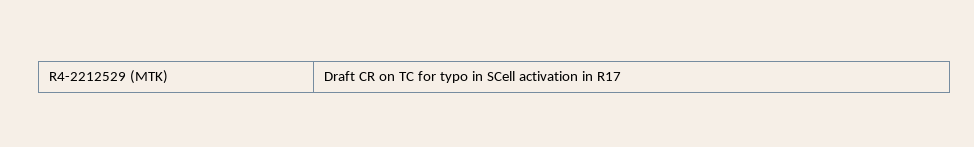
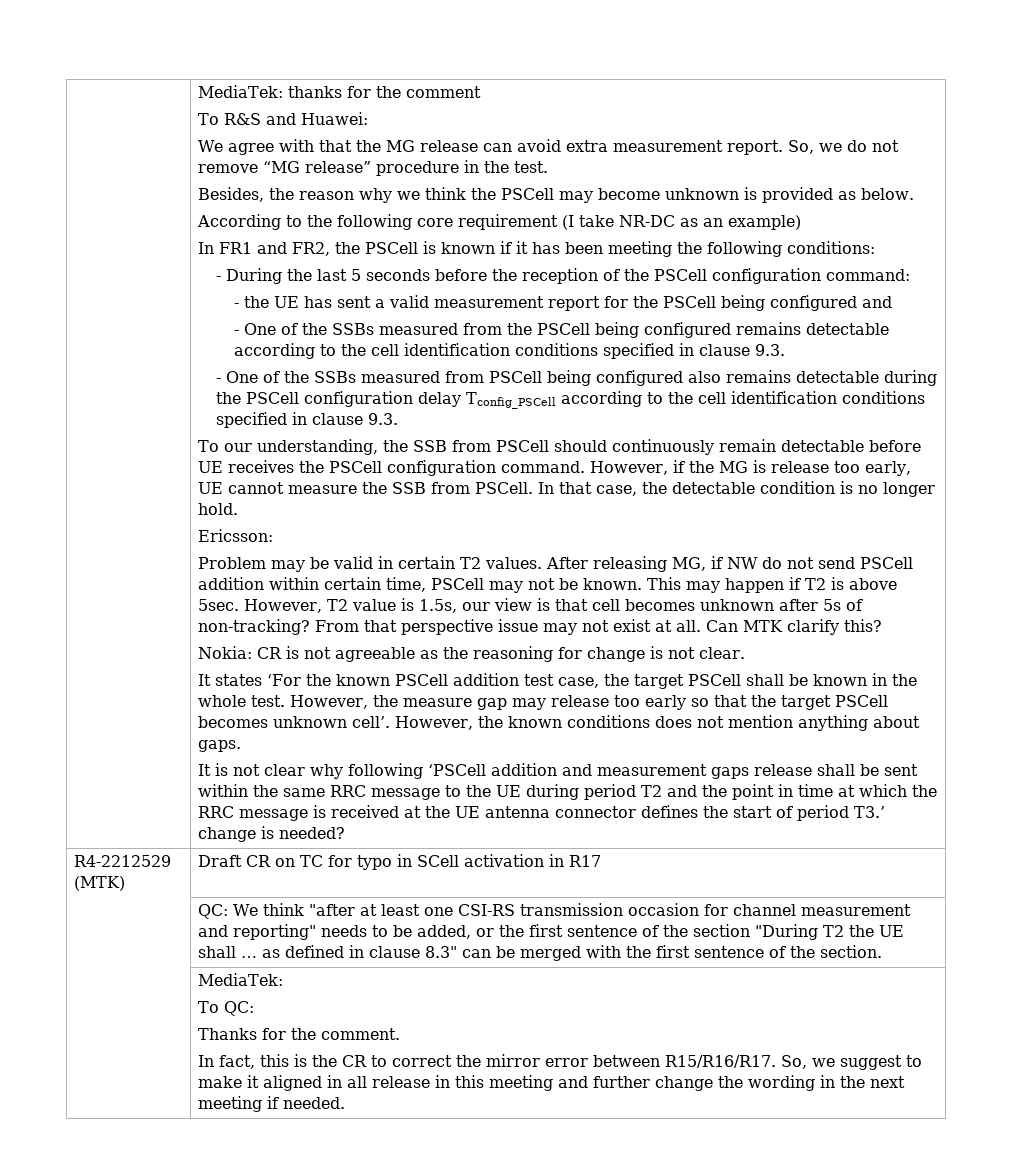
+ MediaTek: thanks for the comment
+ To R&S and Huawei:
+ We agree with that the MG release can avoid extra measurement report. So, we do not remove “MG release” procedure in the test.
+ Besides, the reason why we think the PSCell may become unknown is provided as below.
+ According to the following core requirement (I take NR-DC as an example)
+ In FR1 and FR2, the PSCell is known if it has been meeting the following conditions:
+ - During the last 5 seconds before the reception of the PSCell configuration command:
+ - the UE has sent a valid measurement report for the PSCell being configured and
+ - One of the SSBs measured from the PSCell being configured remains detectable according to the cell identification conditions specified in clause 9.3.
+ - One of the SSBs measured from PSCell being configured also remains detectable during the PSCell configuration delay Tconfig_PSCell according to the cell identification conditions specified in clause 9.3.
+ To our understanding, the SSB from PSCell should continuously remain detectable before UE receives the PSCell configuration command. However, if the MG is release too early, UE cannot measure the SSB from PSCell. In that case, the detectable condition is no longer hold.
+ Ericsson:
+ Problem may be valid in certain T2 values. After releasing MG, if NW do not send PSCell addition within certain time, PSCell may not be known. This may happen if T2 is above 5sec. However, T2 value is 1.5s, our view is that cell becomes unknown after 5s of non-tracking? From that perspective issue may not exist at all. Can MTK clarify this?
+ Nokia: CR is not agreeable as the reasoning for change is not clear.
+ It states ‘For the known PSCell addition test case, the target PSCell shall be known in the whole test. However, the measure gap may release too early so that the target PSCell becomes unknown cell’. However, the known conditions does not mention anything about gaps.
+ It is not clear why following ‘PSCell addition and measurement gaps release shall be sent within the same RRC message to the UE during period T2 and the point in time at which the RRC message is received at the UE antenna connector defines the start of period T3.’ change is needed?
+ QC: We think "after at least one CSI-RS transmission occasion for channel measurement and reporting" needs to be added, or the first sentence of the section "During T2 the UE shall … as defined in clause 8.3" can be merged with the first sentence of the section.
+ | MediaTek:
+ To QC:
+ Thanks for the comment.
+ In fact, this is the CR to correct the mirror error between R15/R16/R17. So, we suggest to make it aligned in all release in this meeting and further change the wording in the next meeting if needed.

